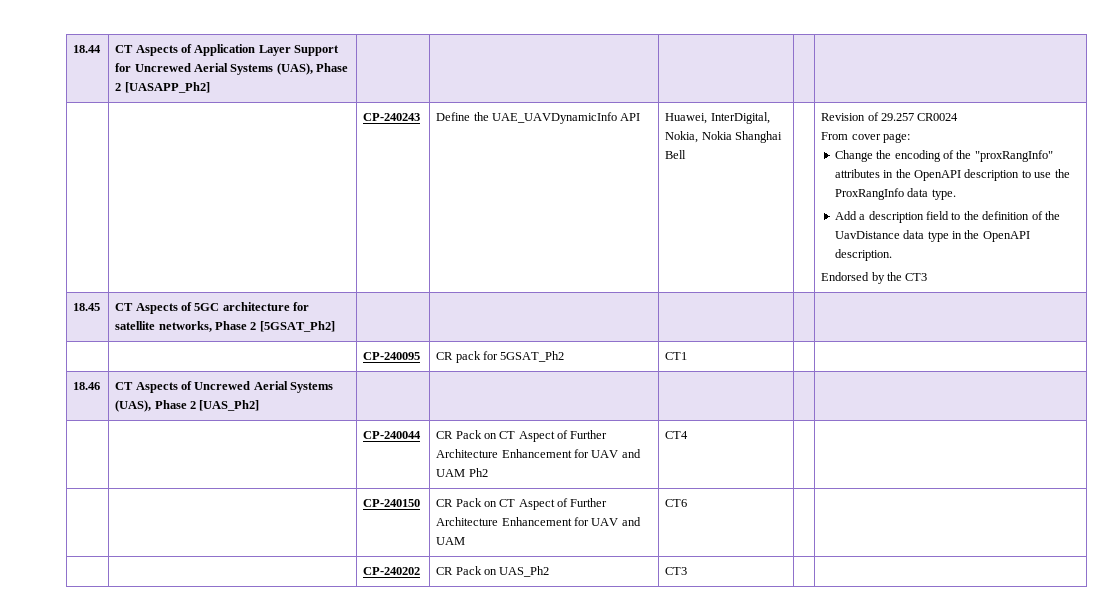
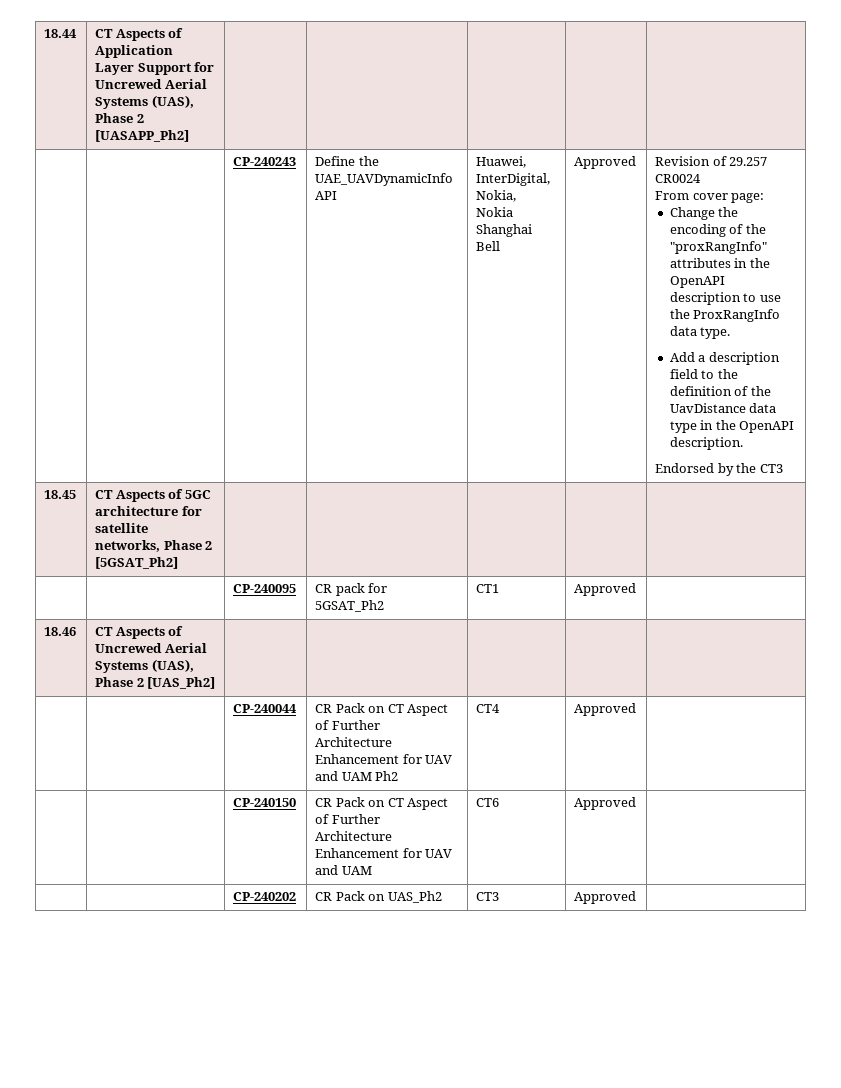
- Huawei, InterDigital, Nokia, Nokia Shanghai Bell
+ Huawei, InterDigital, Nokia, Nokia Shanghai Bell | Approved
- | | CP-240095 | CR pack for 5GSAT_Ph2 | CT1 | |
+ | | CP-240095 | CR pack for 5GSAT_Ph2 | CT1 | Approved |
- | | CP-240044 | CR Pack on CT Aspect of Further Architecture Enhancement for UAV and UAM Ph2 | CT4 | |
+ | | CP-240044 | CR Pack on CT Aspect of Further Architecture Enhancement for UAV and UAM Ph2 | CT4 | Approved |
- | | CP-240150 | CR Pack on CT Aspect of Further Architecture Enhancement for UAV and UAM | CT6 | |
+ | | CP-240150 | CR Pack on CT Aspect of Further Architecture Enhancement for UAV and UAM | CT6 | Approved |
- | | CP-240202 | CR Pack on UAS_Ph2 | CT3 | |
+ | | CP-240202 | CR Pack on UAS_Ph2 | CT3 | Approved |

